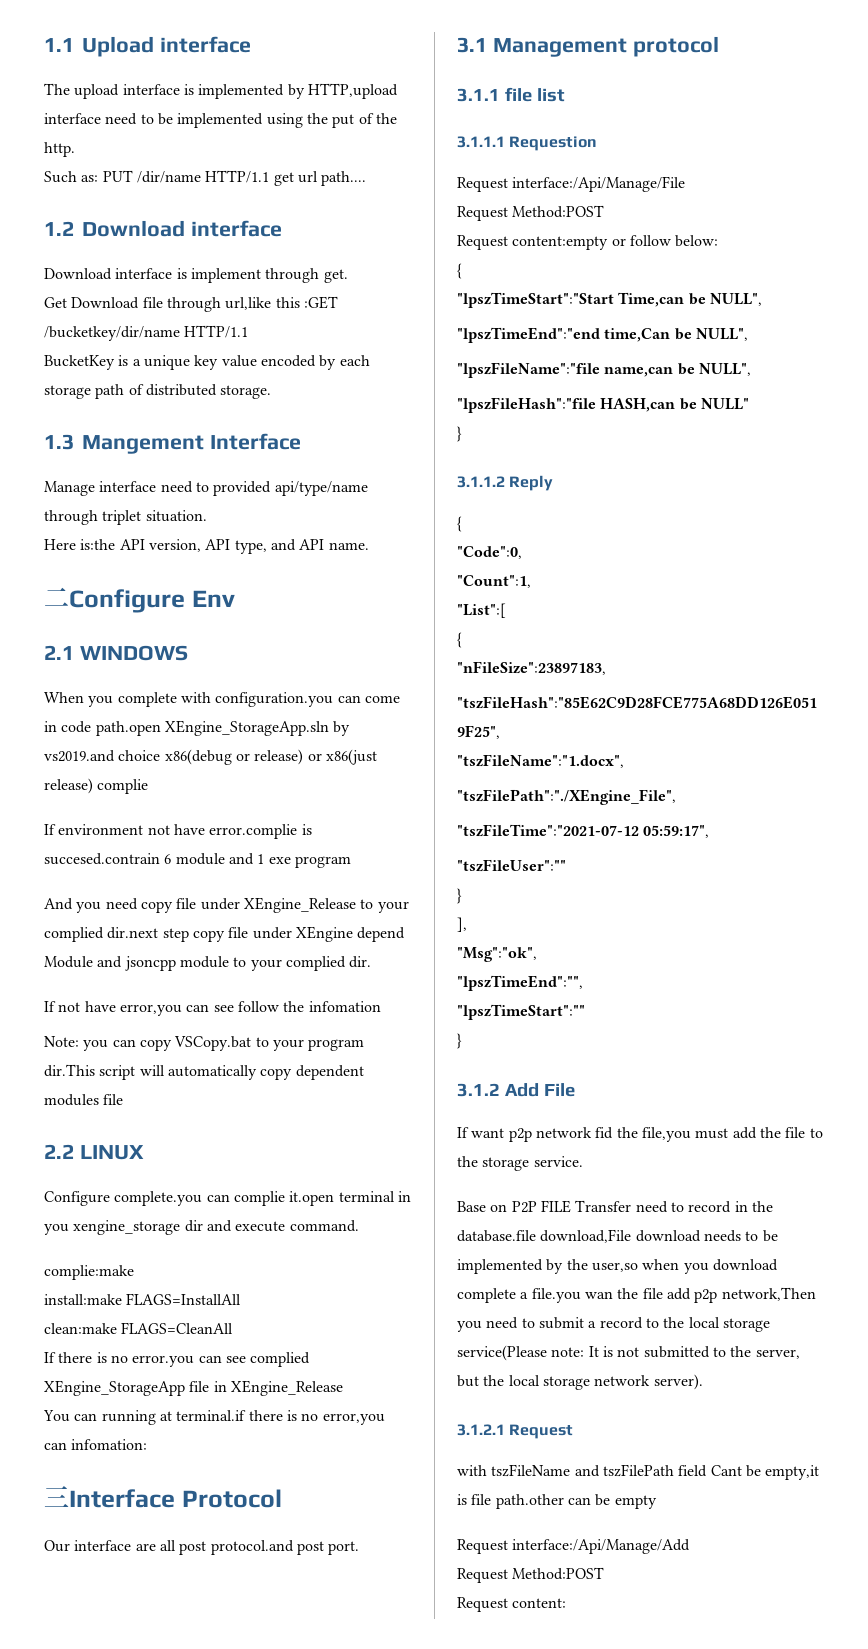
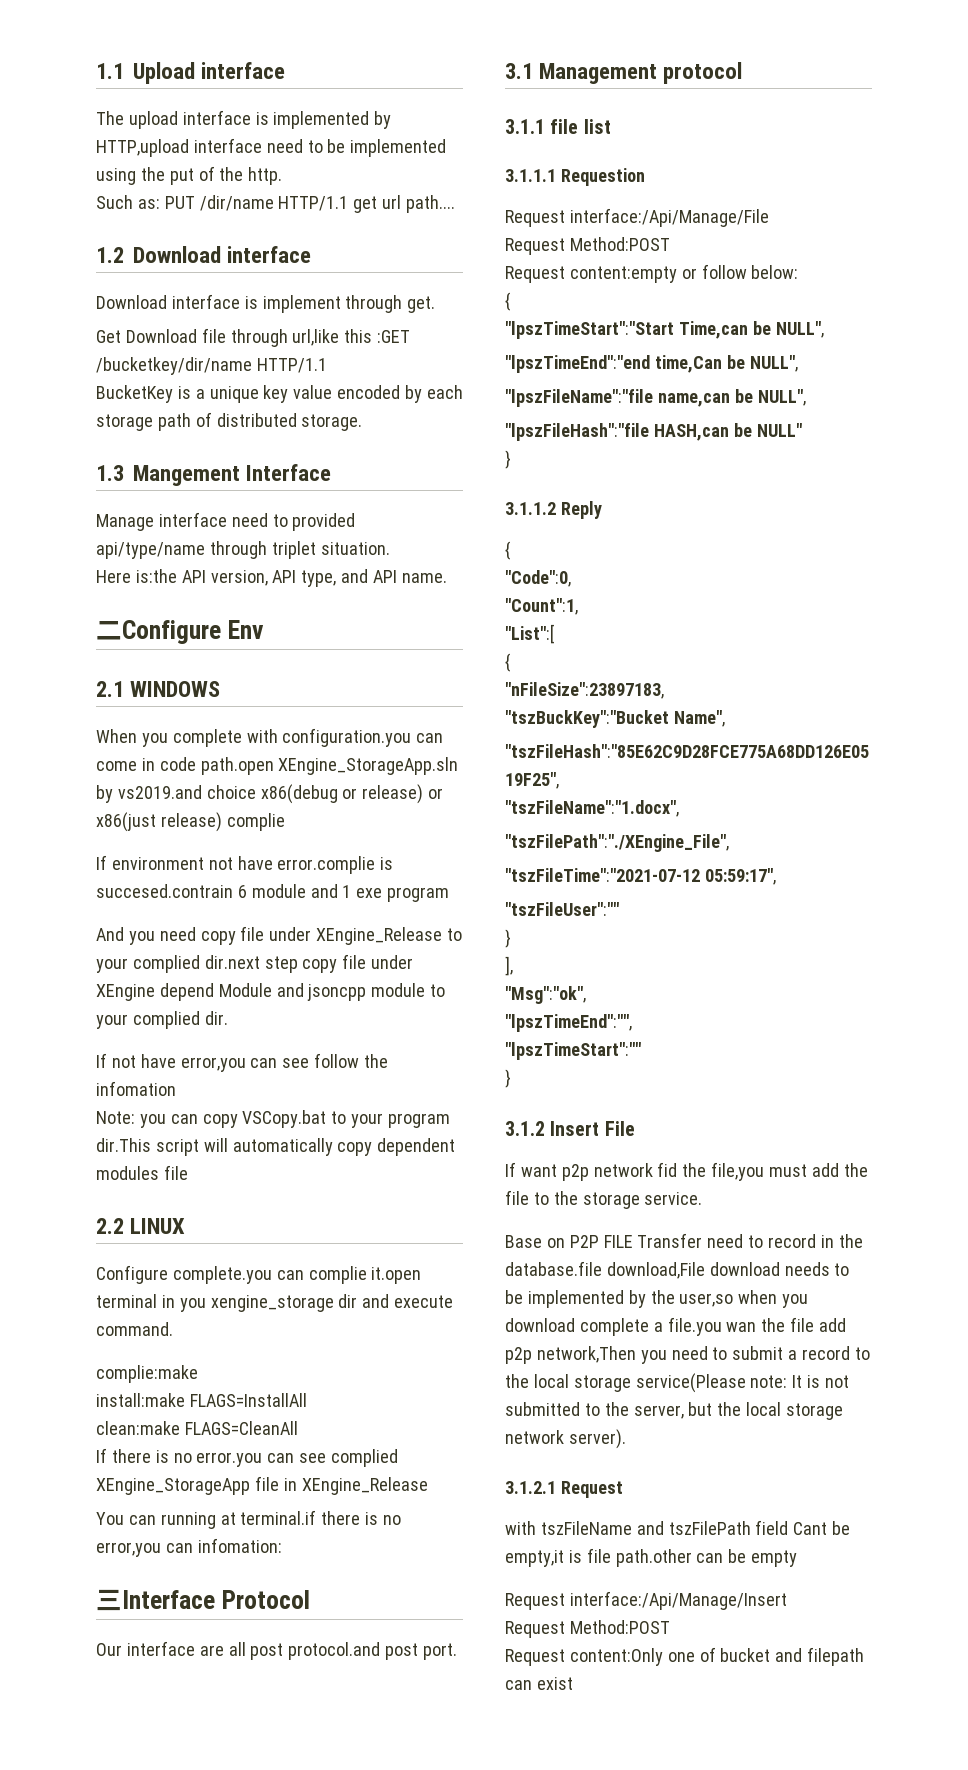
+ "tszBuckKey":"Bucket Name",
- 3.1.2 Add File
+ 3.1.2 Insert File
- Request interface:/Api/Manage/Add
+ Request interface:/Api/Manage/Insert
  Request Method:POST
- Request content:
+ Request content:Only one of bucket and filepath can exist

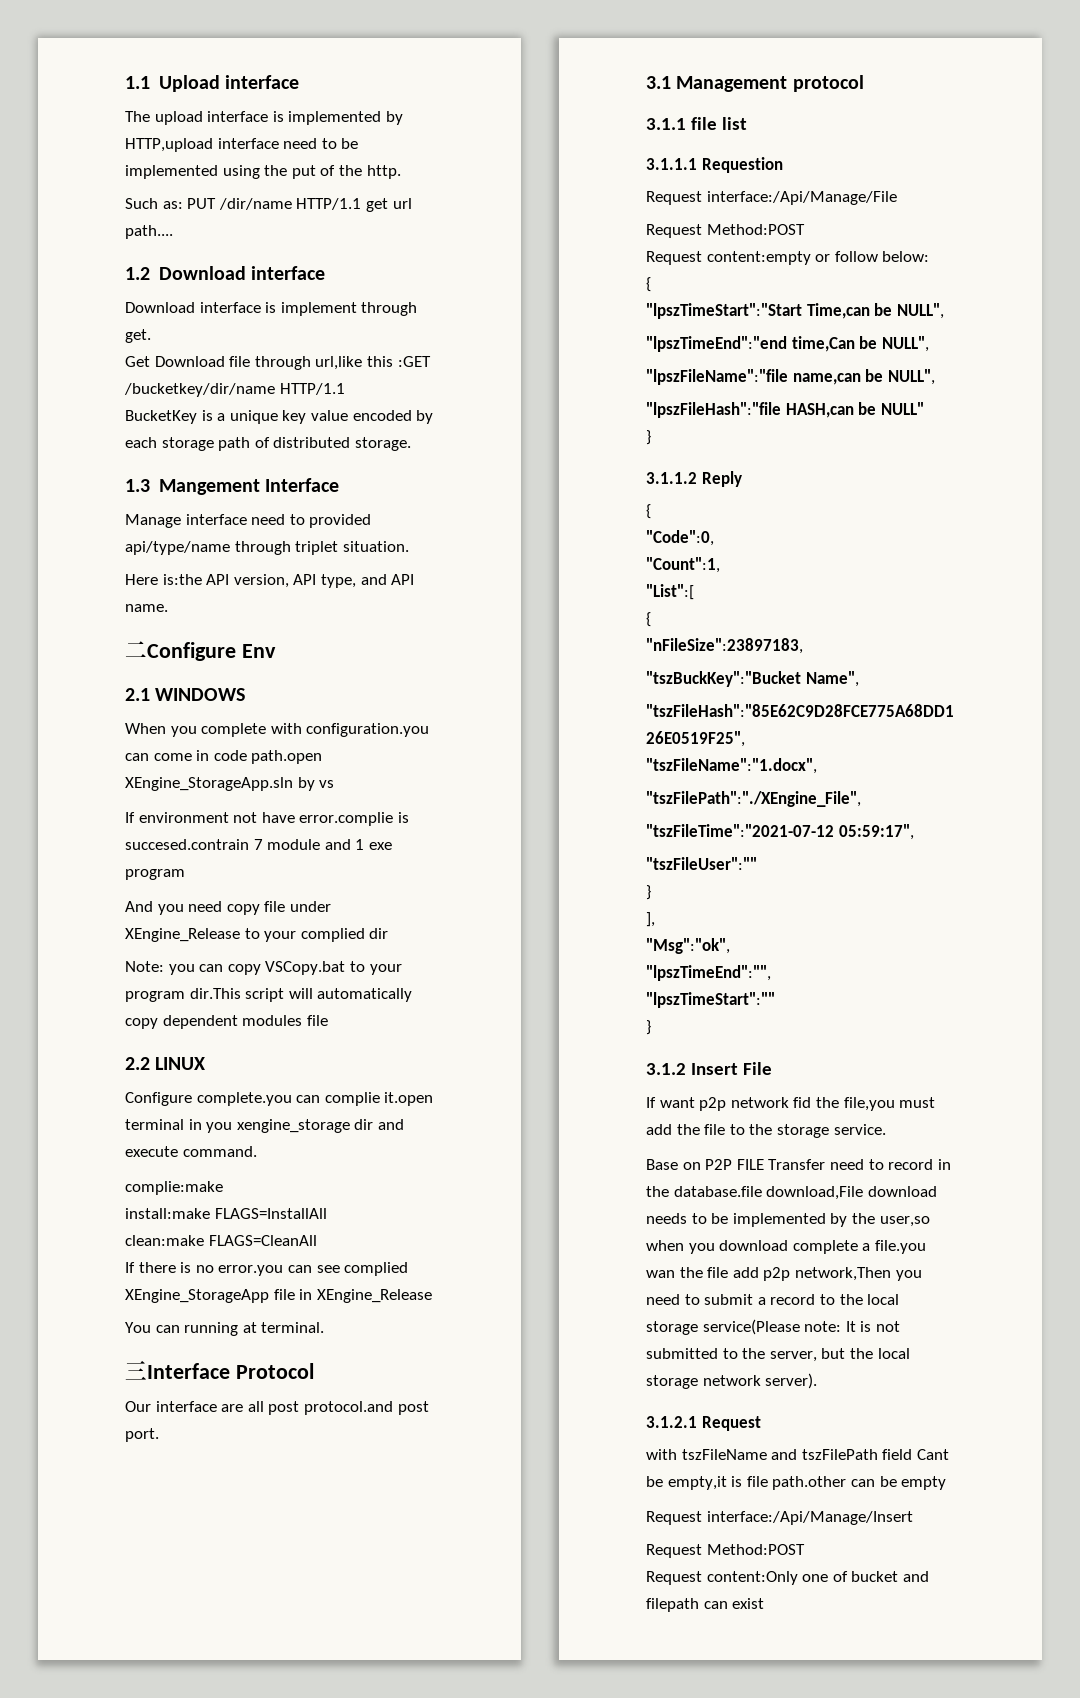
- When you complete with configuration.you can come in code path.open XEngine_StorageApp.sln by vs2019.and choice x86(debug or release) or x86(just release) complie
+ When you complete with configuration.you can come in code path.open XEngine_StorageApp.sln by vs
- If environment not have error.complie is succesed.contrain 6 module and 1 exe program
+ If environment not have error.complie is succesed.contrain 7 module and 1 exe program
- And you need copy file under XEngine_Release to your complied dir.next step copy file under XEngine depend Module and jsoncpp module to your complied dir.
- If not have error,you can see follow the infomation
+ And you need copy file under XEngine_Release to your complied dir
- You can running at terminal.if there is no error,you can infomation:
+ You can running at terminal.

